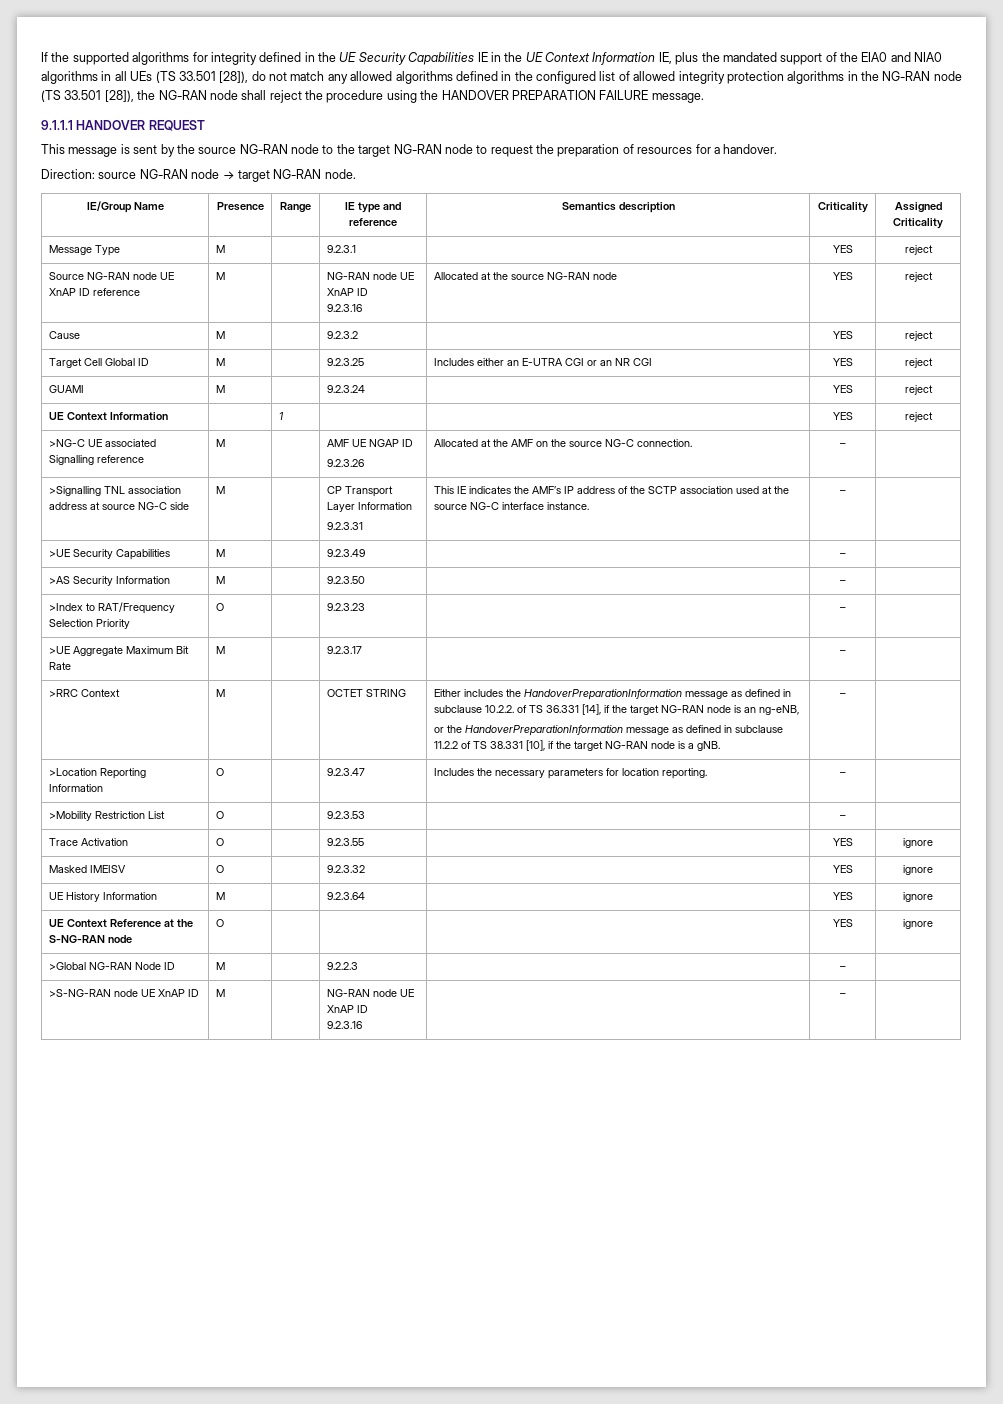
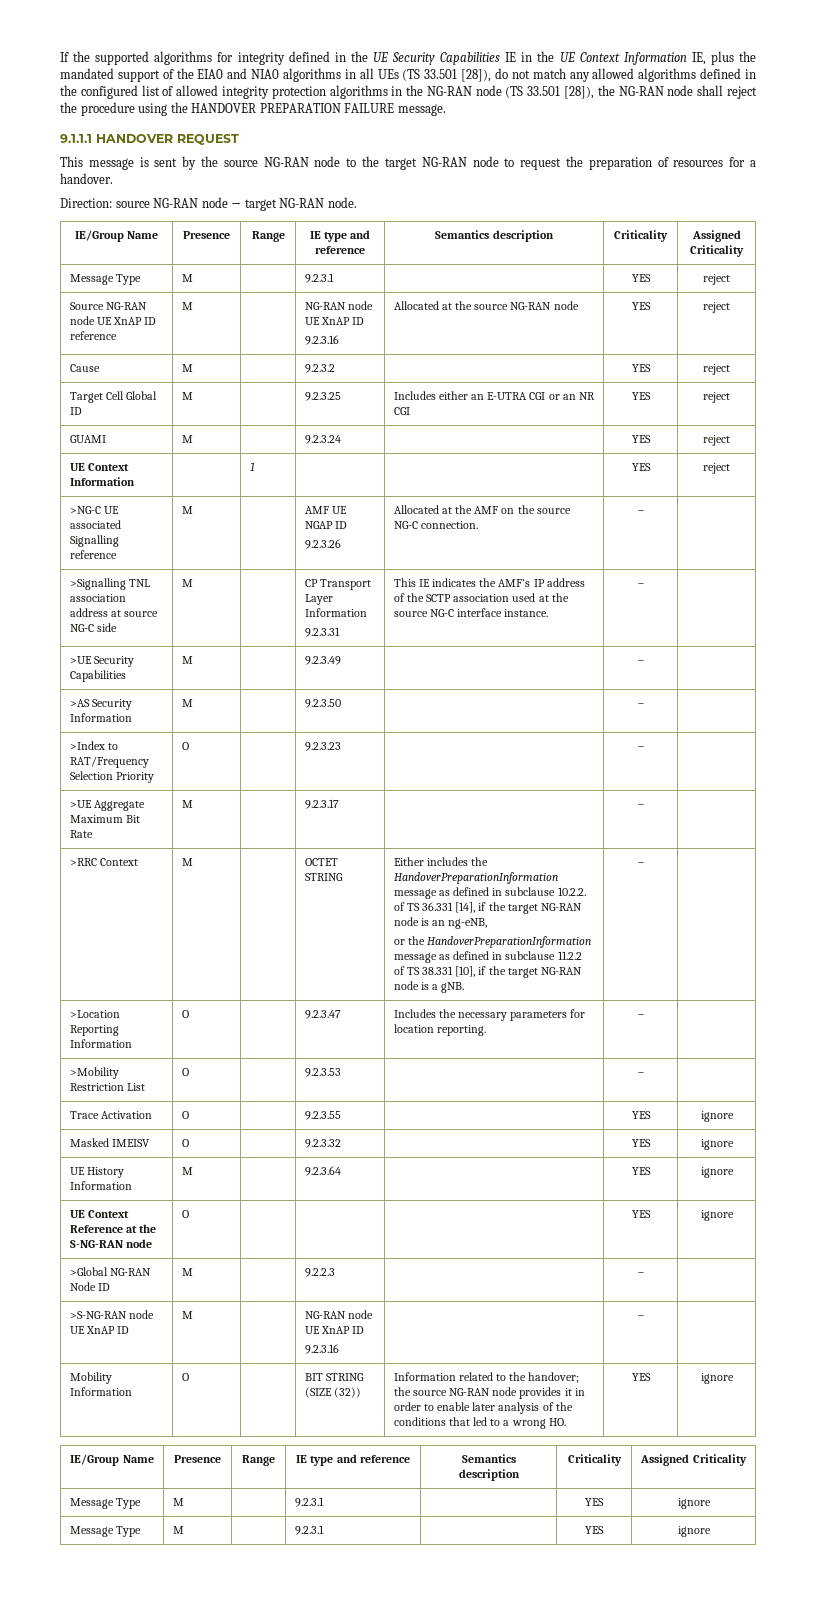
+ Mobility Information | O | | BIT STRING (SIZE (32)) | Information related to the handover; the source NG-RAN node provides it in order to enable later analysis of the conditions that led to a wrong HO. | YES | ignore
+ IE/Group Name | Presence | Range | IE type and reference | Semantics description | Criticality | Assigned Criticality
+ Message Type | M | | 9.2.3.1 | | YES | ignore
+ Message Type | M | | 9.2.3.1 | | YES | ignore

